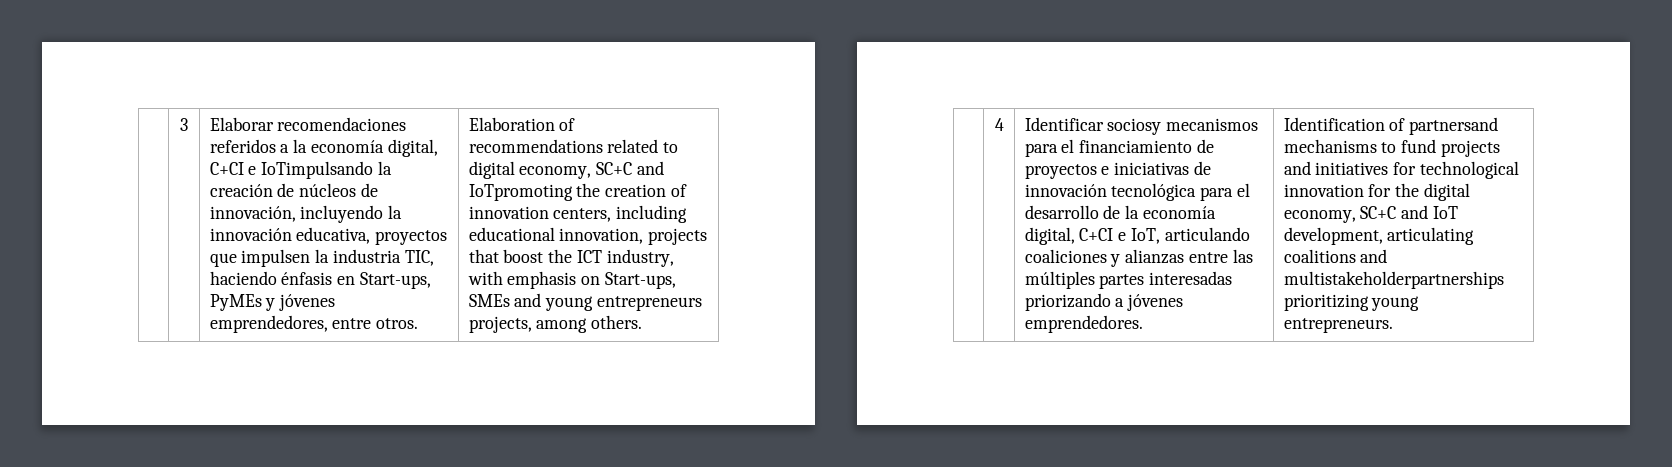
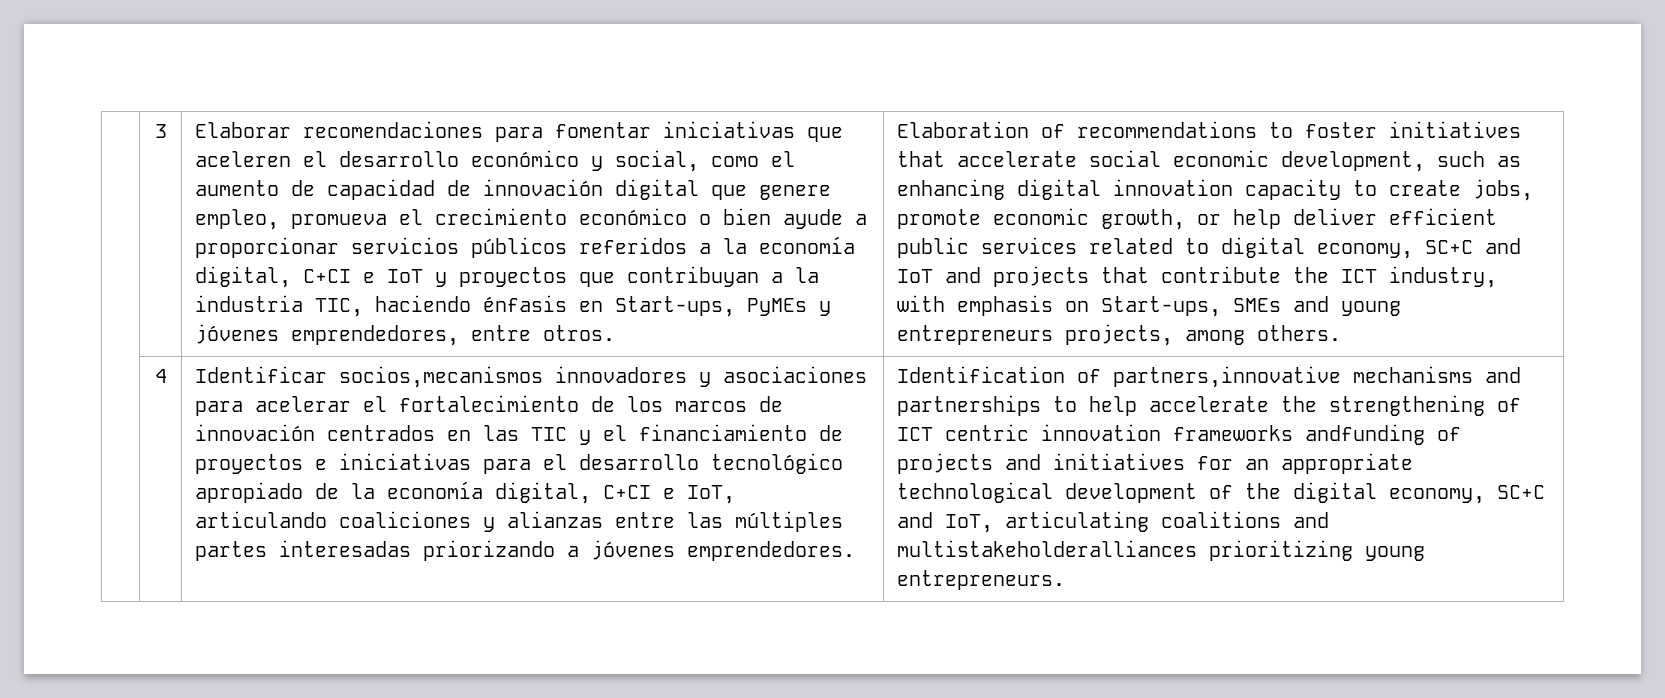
- Elaborar recomendaciones referidos a la economía digital, C+CI e IoTimpulsando la creación de núcleos de innovación, incluyendo la innovación educativa, proyectos que impulsen la industria TIC, haciendo énfasis en Start-ups, PyMEs y jóvenes emprendedores, entre otros.
+ Elaborar recomendaciones para fomentar iniciativas que aceleren el desarrollo económico y social, como el aumento de capacidad de innovación digital que genere empleo, promueva el crecimiento económico o bien ayude a proporcionar servicios públicos referidos a la economía digital, C+CI e IoT y proyectos que contribuyan a la industria TIC, haciendo énfasis en Start-ups, PyMEs y jóvenes emprendedores, entre otros.
- Elaboration of recommendations related to digital economy, SC+C and IoTpromoting the creation of innovation centers, including educational innovation, projects that boost the ICT industry, with emphasis on Start-ups, SMEs and young entrepreneurs projects, among others.
+ Elaboration of recommendations to foster initiatives that accelerate social economic development, such as enhancing digital innovation capacity to create jobs, promote economic growth, or help deliver efficient public services related to digital economy, SC+C and IoT and projects that contribute the ICT industry, with emphasis on Start-ups, SMEs and young entrepreneurs projects, among others.
- Identificar sociosy mecanismos para el financiamiento de proyectos e iniciativas de innovación tecnológica para el desarrollo de la economía digital, C+CI e IoT, articulando coaliciones y alianzas entre las múltiples partes interesadas priorizando a jóvenes emprendedores.
+ Identificar socios,mecanismos innovadores y asociaciones para acelerar el fortalecimiento de los marcos de innovación centrados en las TIC y el financiamiento de proyectos e iniciativas para el desarrollo tecnológico apropiado de la economía digital, C+CI e IoT, articulando coaliciones y alianzas entre las múltiples partes interesadas priorizando a jóvenes emprendedores.
- Identification of partnersand mechanisms to fund projects and initiatives for technological innovation for the digital economy, SC+C and IoT development, articulating coalitions and multistakeholderpartnerships prioritizing young entrepreneurs.
+ Identification of partners,innovative mechanisms and partnerships to help accelerate the strengthening of ICT centric innovation frameworks andfunding of projects and initiatives for an appropriate technological development of the digital economy, SC+C and IoT, articulating coalitions and multistakeholderalliances prioritizing young entrepreneurs.

